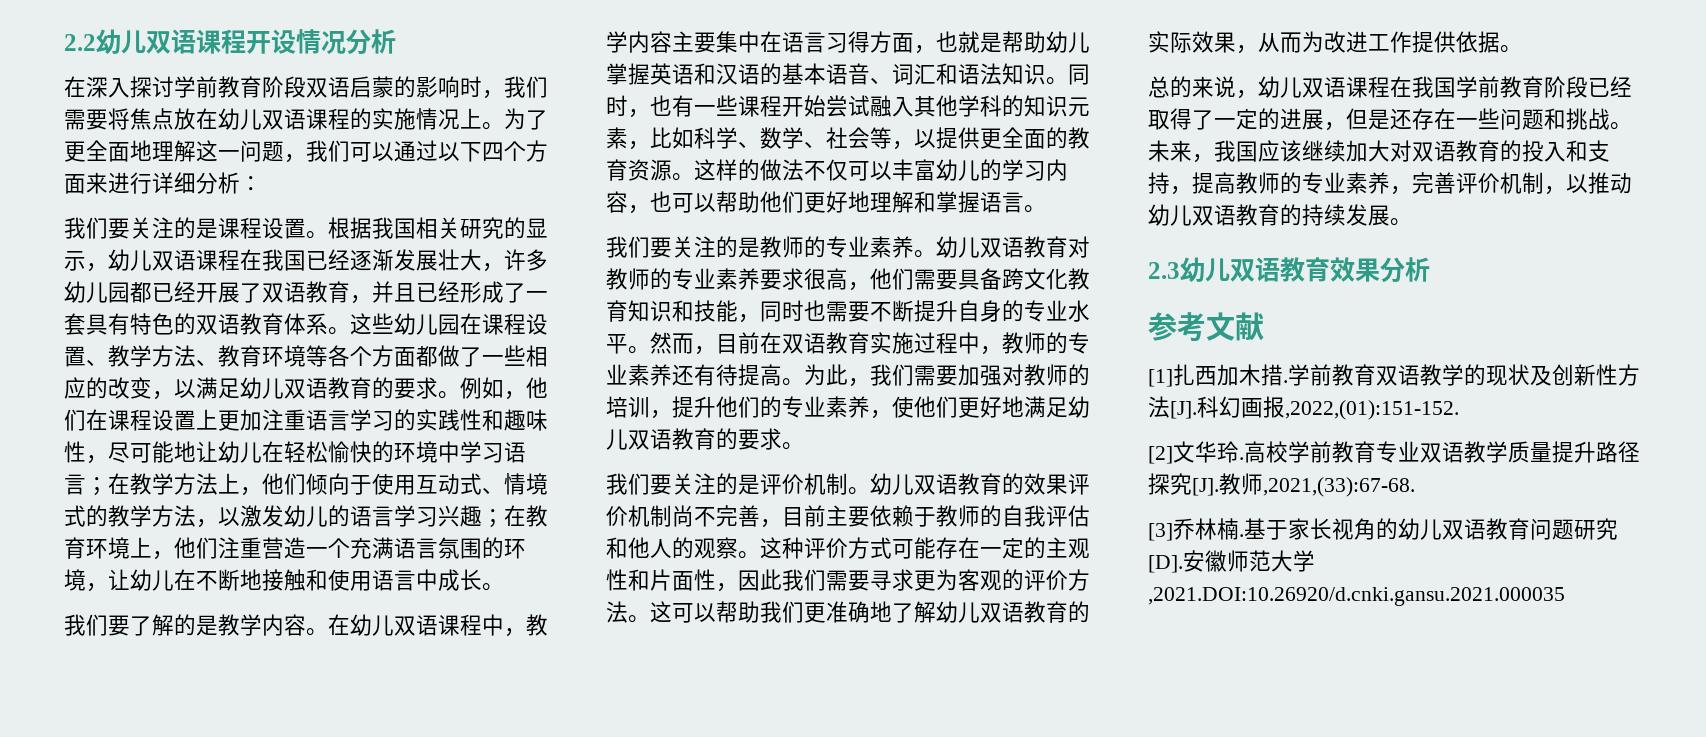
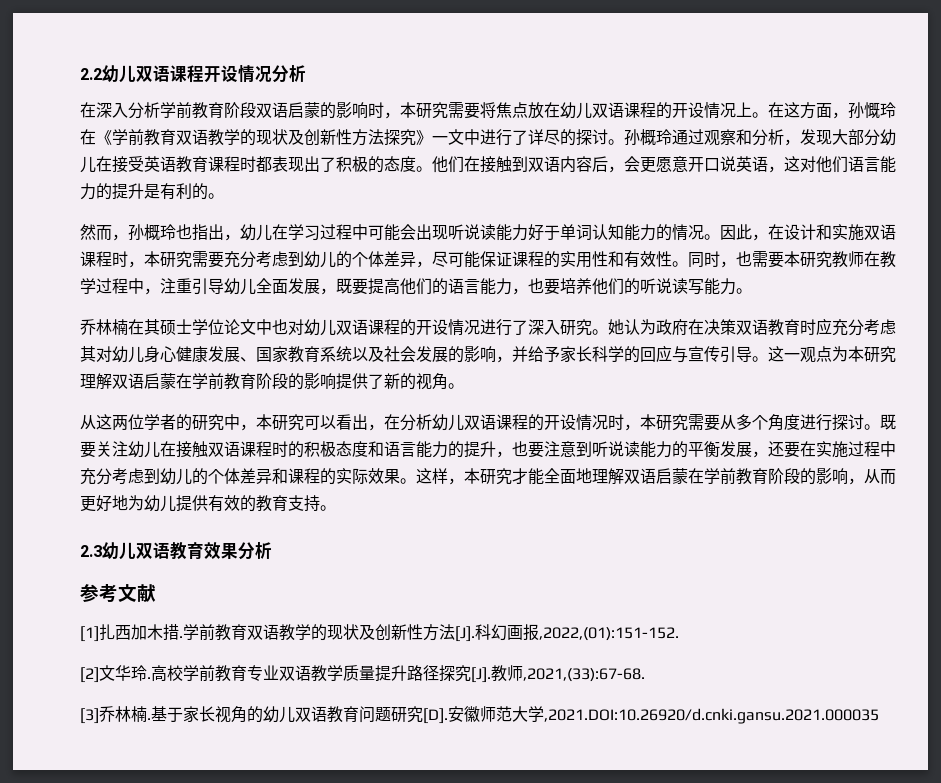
- 在深入探讨学前教育阶段双语启蒙的影响时，我们需要将焦点放在幼儿双语课程的实施情况上。
+ 在深入分析学前教育阶段双语启蒙的影响时，本研究需要将焦点放在幼儿双语课程的开设情况上。
- 为了更全面地理解这一问题，我们可以通过以下四个方面来进行详细分析：
- 我们要关注的是课程设置。根据我国相关研究的显示，幼儿双语课程在我国已经逐渐发展壮大，许多幼儿园都已经开展了双语教育，并且已经形成了一套具有特色的双语教育体系。这些幼儿园在课程设置、教学方法、教育环境等各个方面都做了一些相应的改变，以满足幼儿双语教育的要求。例如，他们在课程设置上更加注重语言学习的实践性和趣味性，尽可能地让幼儿在轻松愉快的环境中学习语言；在教学方法上，他们倾向于使用互动式、情境式的教学方法，以激发幼儿的语言学习兴趣；在教育环境上，他们注重营造一个充满语言氛围的环境，让幼儿在不断地接触和使用语言中成长。
- 我们要了解的是教学内容。在幼儿双语课程中，教学内容主要集中在语言习得方面，也就是帮助幼儿掌握英语和汉语的基本语音、词汇和语法知识。同时，也有一些课程开始尝试融入其他学科的知识元素，比如科学、数学、社会等，以提供更全面的教育资源。这样的做法不仅可以丰富幼儿的学习内容，也可以帮助他们更好地理解和掌握语言。
- 我们要关注的是教师的专业素养。幼儿双语教育对教师的专业素养要求很高，他们需要具备跨文化教育知识和技能，同时也需要不断提升自身的专业水平。然而，目前在双语教育实施过程中，教师的专业素养还有待提高。为此，我们需要加强对教师的培训，提升他们的专业素养，使他们更好地满足幼儿双语教育的要求。
- 我们要关注的是评价机制。幼儿双语教育的效果评价机制尚不完善，目前主要依赖于教师的自我评估和他人的观察。这种评价方式可能存在一定的主观性和片面性，因此我们需要寻求更为客观的评价方法。这可以帮助我们更准确地了解幼儿双语教育的实际效果，从而为改进工作提供依据。
- 总的来说，幼儿双语课程在我国学前教育阶段已经取得了一定的进展，但是还存在一些问题和挑战。未来，我国应该继续加大对双语教育的投入和支持，提高教师的专业素养，完善评价机制，以推动幼儿双语教育的持续发展。
+ 在这方面，孙慨玲在《学前教育双语教学的现状及创新性方法探究》一文中进行了详尽的探讨。孙概玲通过观察和分析，发现大部分幼儿在接受英语教育课程时都表现出了积极的态度。他们在接触到双语内容后，会更愿意开口说英语，这对他们语言能力的提升是有利的。
+ 然而，孙概玲也指出，幼儿在学习过程中可能会出现听说读能力好于单词认知能力的情况。因此，在设计和实施双语课程时，本研究需要充分考虑到幼儿的个体差异，尽可能保证课程的实用性和有效性。同时，也需要本研究教师在教学过程中，注重引导幼儿全面发展，既要提高他们的语言能力，也要培养他们的听说读写能力。
+ 乔林楠在其硕士学位论文中也对幼儿双语课程的开设情况进行了深入研究。她认为政府在决策双语教育时应充分考虑其对幼儿身心健康发展、国家教育系统以及社会发展的影响，并给予家长科学的回应与宣传引导。这一观点为本研究理解双语启蒙在学前教育阶段的影响提供了新的视角。
+ 从这两位学者的研究中，本研究可以看出，在分析幼儿双语课程的开设情况时，本研究需要从多个角度进行探讨。既要关注幼儿在接触双语课程时的积极态度和语言能力的提升，也要注意到听说读能力的平衡发展，还要在实施过程中充分考虑到幼儿的个体差异和课程的实际效果。这样，本研究才能全面地理解双语启蒙在学前教育阶段的影响，从而更好地为幼儿提供有效的教育支持。

